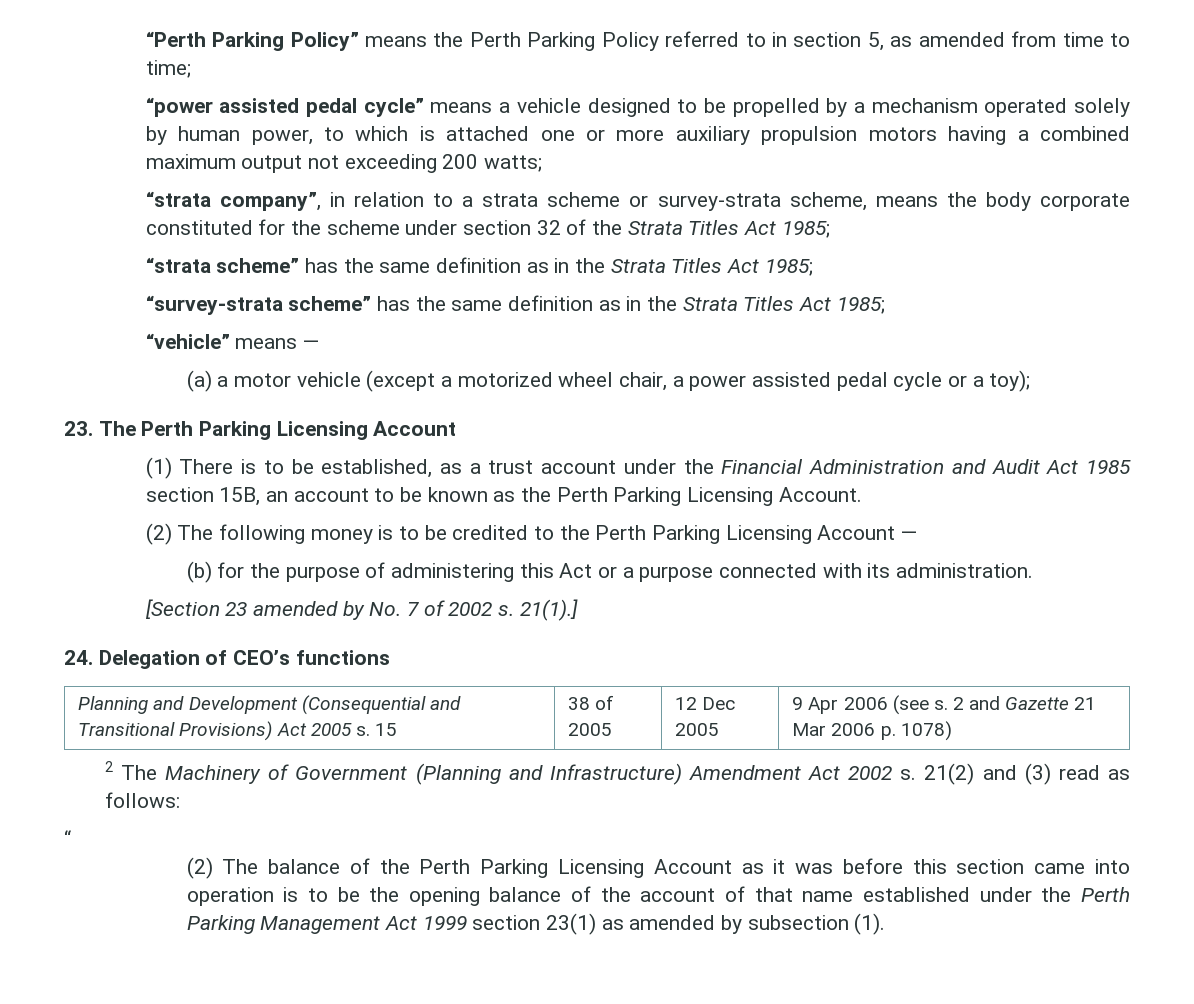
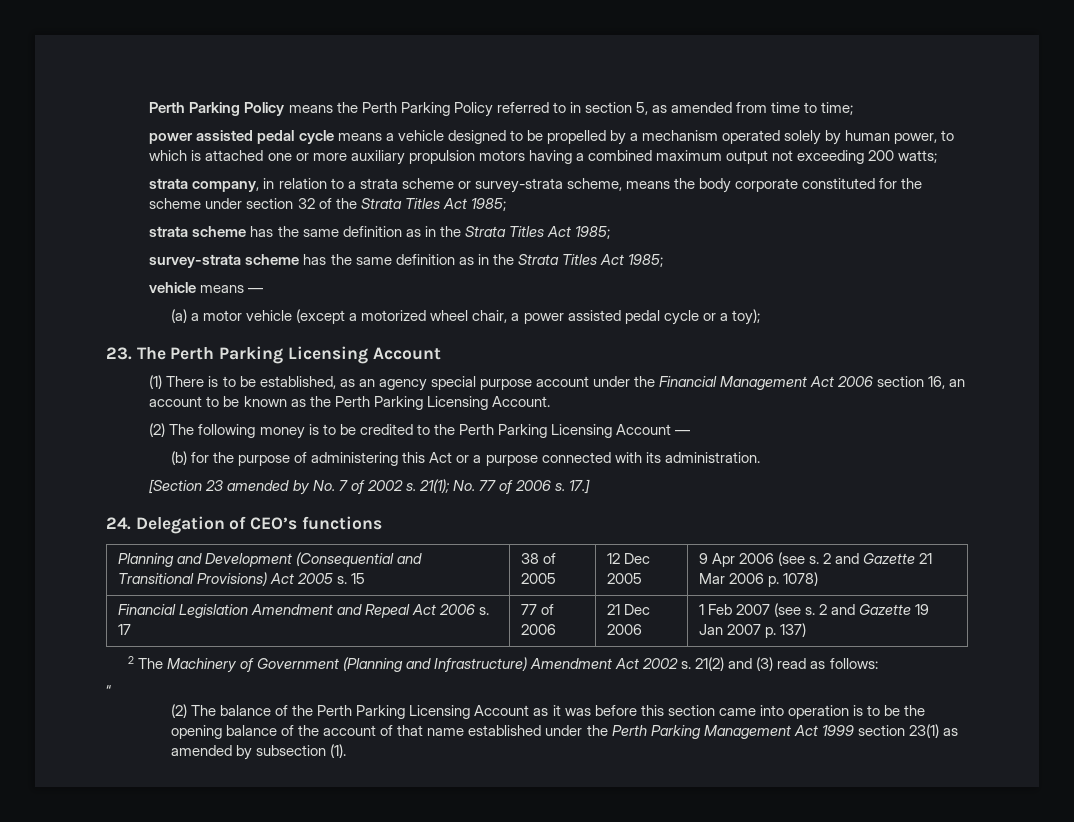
- “Perth Parking Policy” means the Perth Parking Policy referred to in section 5, as amended from time to time;
+ Perth Parking Policy means the Perth Parking Policy referred to in section 5, as amended from time to time;
- “power assisted pedal cycle” means a vehicle designed to be propelled by a mechanism operated solely by human power, to which is attached one or more auxiliary propulsion motors having a combined maximum output not exceeding 200 watts;
+ power assisted pedal cycle means a vehicle designed to be propelled by a mechanism operated solely by human power, to which is attached one or more auxiliary propulsion motors having a combined maximum output not exceeding 200 watts;
- “strata company”, in relation to a strata scheme or survey-strata scheme, means the body corporate constituted for the scheme under section 32 of the Strata Titles Act 1985;
+ strata company, in relation to a strata scheme or survey-strata scheme, means the body corporate constituted for the scheme under section 32 of the Strata Titles Act 1985;
- “strata scheme” has the same definition as in the Strata Titles Act 1985;
+ strata scheme has the same definition as in the Strata Titles Act 1985;
- “survey-strata scheme” has the same definition as in the Strata Titles Act 1985;
+ survey-strata scheme has the same definition as in the Strata Titles Act 1985;
- “vehicle” means —
+ vehicle means —
- (1) There is to be established, as a trust account under the Financial Administration and Audit Act 1985 section 15B, an account to be known as the Perth Parking Licensing Account.
+ (1) There is to be established, as an agency special purpose account under the Financial Management Act 2006 section 16, an account to be known as the Perth Parking Licensing Account.
- 21(1).]
+ 21(1); No. 77 of 2006 s. 17.]
+ Financial Legislation Amendment and Repeal Act 2006 s. 17 | 77 of 2006 | 21 Dec 2006 | 1 Feb 2007 (see s. 2 and Gazette 19 Jan 2007 p. 137)

